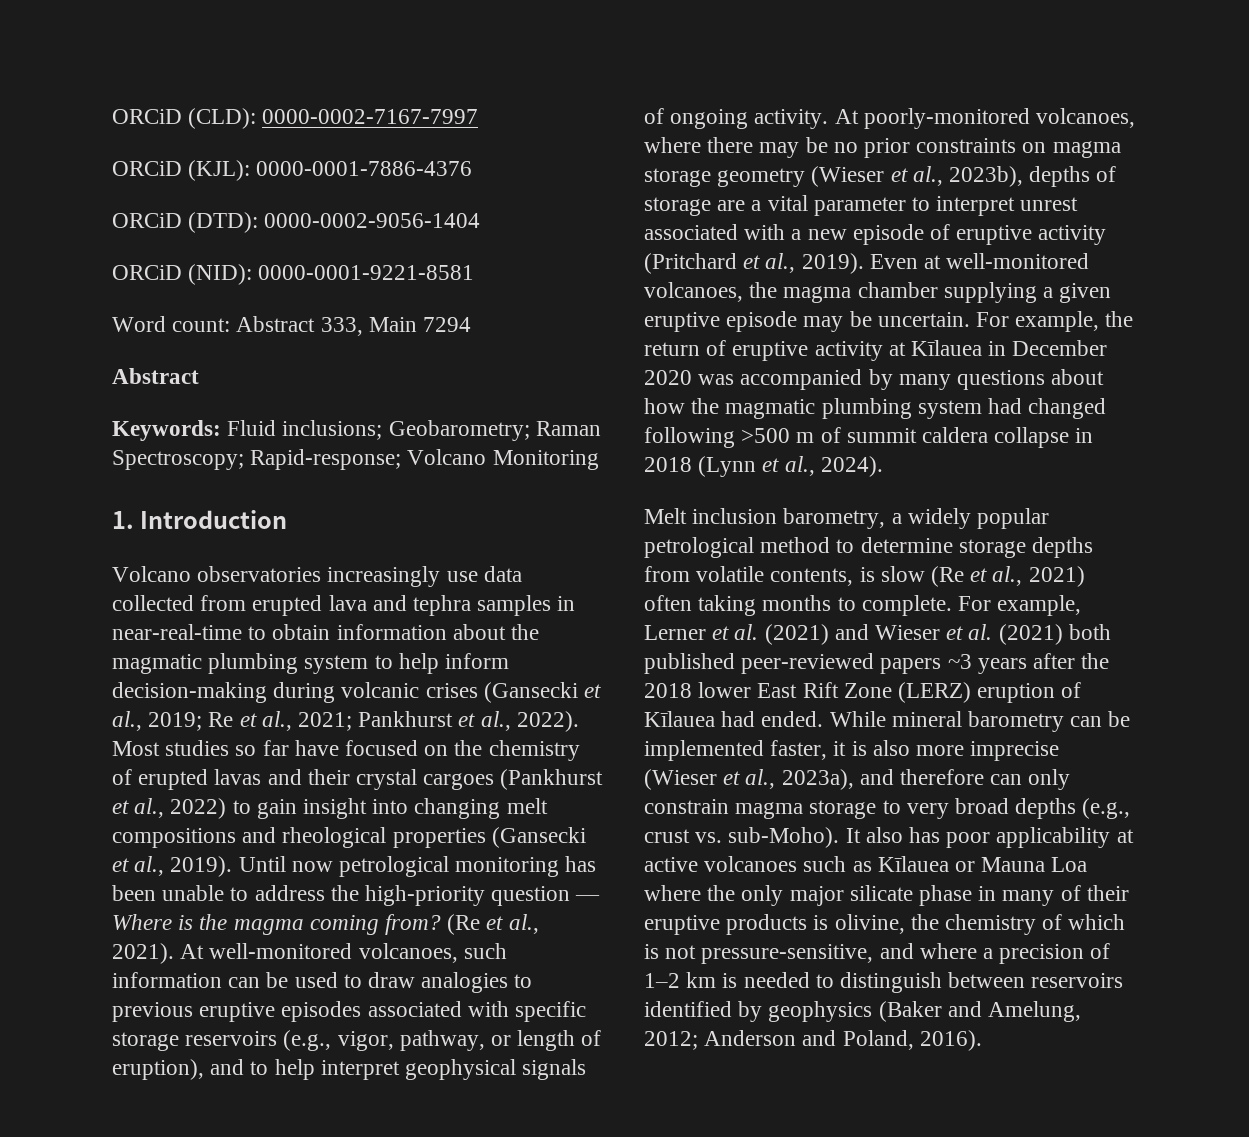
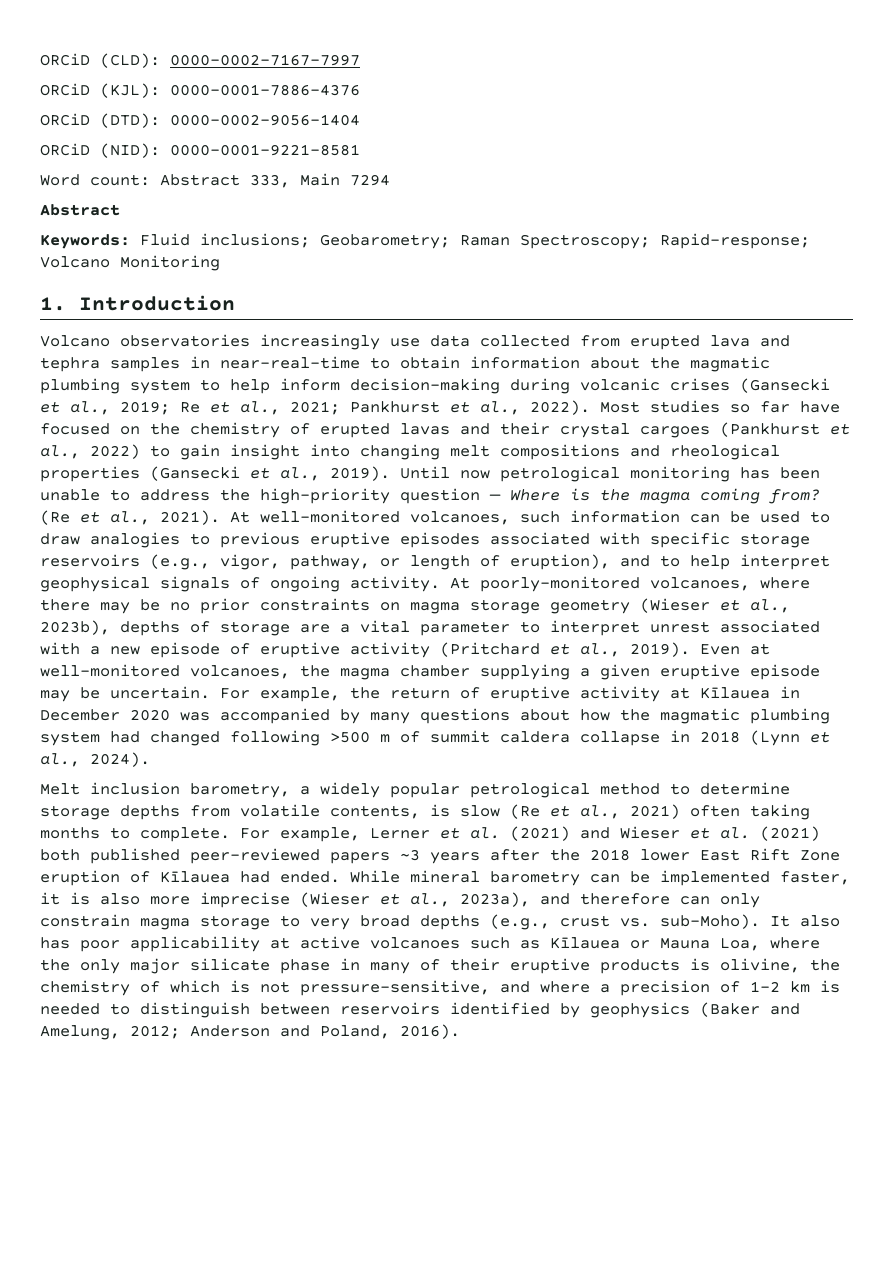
- For example, Lerner et al. (2021) and Wieser et al. (2021) both published peer-reviewed papers ~3 years after the 2018 lower East Rift Zone (LERZ) eruption of Kīlauea had ended.
+ For example, Lerner et al. (2021) and Wieser et al. (2021) both published peer-reviewed papers ~3 years after the 2018 lower East Rift Zone eruption of Kīlauea had ended.
- It also has poor applicability at active volcanoes such as Kīlauea or Mauna Loa where the only major silicate phase in many of their eruptive products is olivine, the chemistry of which is not pressure-sensitive, and where a precision of 1–2 km is needed to distinguish between reservoirs identified by geophysics (Baker and Amelung, 2012; Anderson and Poland, 2016).
+ It also has poor applicability at active volcanoes such as Kīlauea or Mauna Loa, where the only major silicate phase in many of their eruptive products is olivine, the chemistry of which is not pressure-sensitive, and where a precision of 1–2 km is needed to distinguish between reservoirs identified by geophysics (Baker and Amelung, 2012; Anderson and Poland, 2016).

